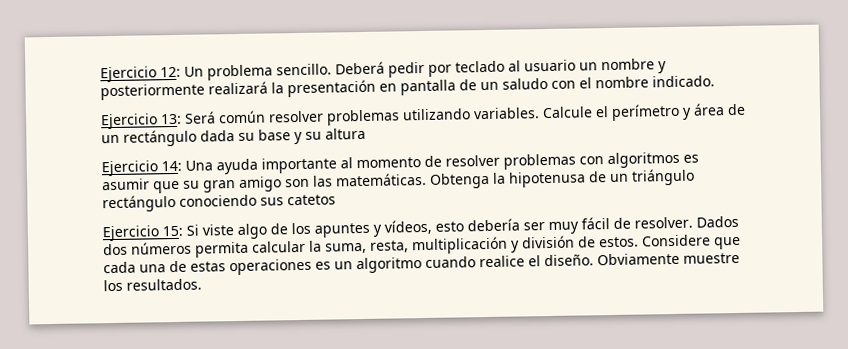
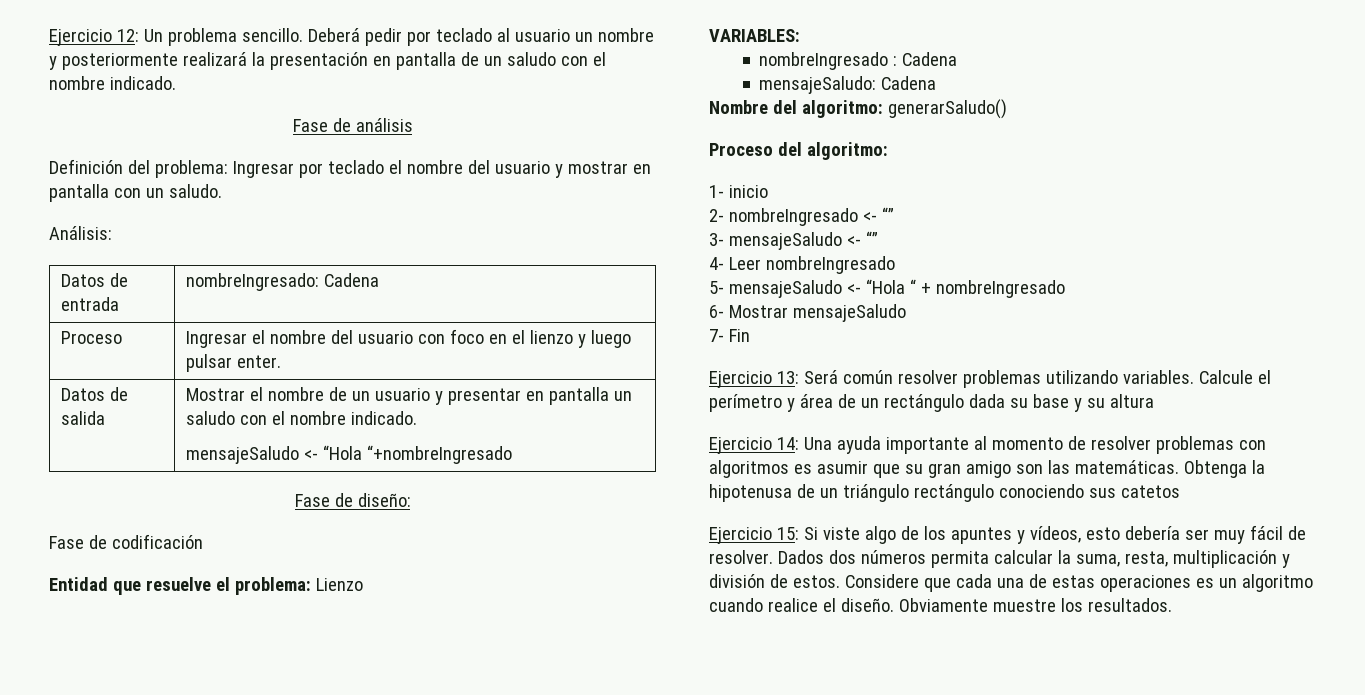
+ Fase de análisis
+ Definición del problema: Ingresar por teclado el nombre del usuario y mostrar en pantalla con un saludo.
+ Análisis:
+ Datos de entrada | nombreIngresado: Cadena
+ Proceso | Ingresar el nombre del usuario con foco en el lienzo y luego pulsar enter.
+ Datos de salida | Mostrar el nombre de un usuario y presentar en pantalla un saludo con el nombre indicado.
+ mensajeSaludo <- “Hola “+nombreIngresado
+ Fase de diseño:
+ Fase de codificación
+ Entidad que resuelve el problema: Lienzo
+ VARIABLES:
+ nombreIngresado : Cadena
+ mensajeSaludo: Cadena
+ Nombre del algoritmo: generarSaludo()
+ Proceso del algoritmo:
+ 1- inicio
+ 2- nombreIngresado <- “”
+ 3- mensajeSaludo <- “”
+ 4- Leer nombreIngresado
+ 5- mensajeSaludo <- “Hola “ + nombreIngresado
+ 6- Mostrar mensajeSaludo
+ 7- Fin

